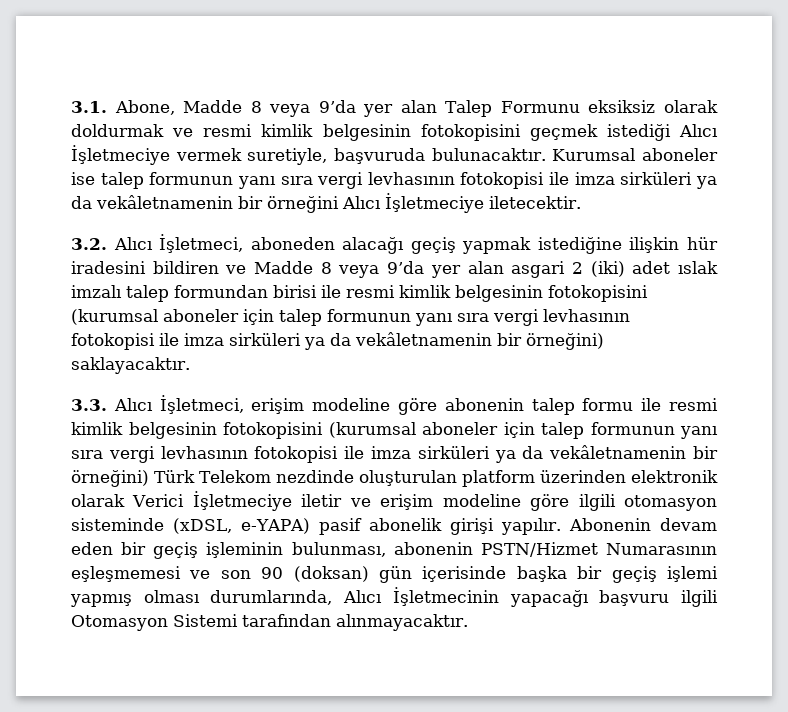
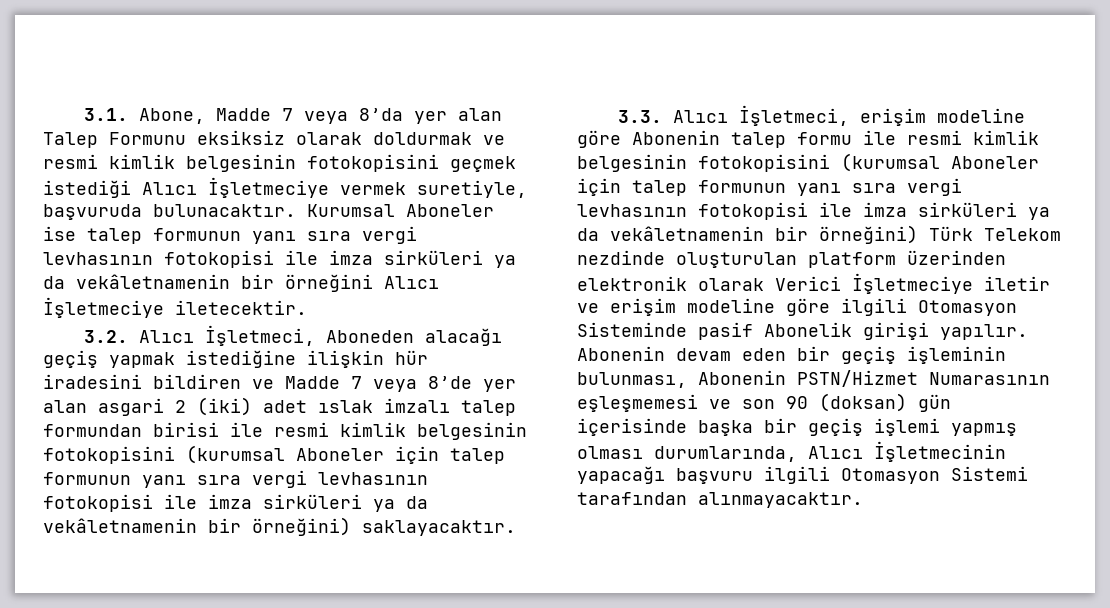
- 3.1. Abone, Madde 8 veya 9’da yer alan Talep Formunu eksiksiz olarak doldurmak ve resmi kimlik belgesinin fotokopisini geçmek istediği Alıcı İşletmeciye vermek suretiyle, başvuruda bulunacaktır.
+ 3.1. Abone, Madde 7 veya 8’da yer alan Talep Formunu eksiksiz olarak doldurmak ve resmi kimlik belgesinin fotokopisini geçmek istediği Alıcı İşletmeciye vermek suretiyle, başvuruda bulunacaktır.
- Kurumsal aboneler ise talep formunun yanı sıra vergi levhasının fotokopisi ile imza sirküleri ya da vekâletnamenin bir örneğini Alıcı İşletmeciye iletecektir.
+ Kurumsal Aboneler ise talep formunun yanı sıra vergi levhasının fotokopisi ile imza sirküleri ya da vekâletnamenin bir örneğini Alıcı İşletmeciye iletecektir.
- 3.2. Alıcı İşletmeci, aboneden alacağı geçiş yapmak istediğine ilişkin hür iradesini bildiren ve Madde 8 veya 9’da yer alan asgari 2 (iki) adet ıslak imzalı talep formundan birisi ile resmi kimlik belgesinin fotokopisini (kurumsal aboneler için talep formunun yanı sıra vergi levhasının fotokopisi ile imza sirküleri ya da vekâletnamenin bir örneğini) saklayacaktır.
+ 3.2. Alıcı İşletmeci, Aboneden alacağı geçiş yapmak istediğine ilişkin hür iradesini bildiren ve Madde 7 veya 8’de yer alan asgari 2 (iki) adet ıslak imzalı talep formundan birisi ile resmi kimlik belgesinin fotokopisini (kurumsal Aboneler için talep formunun yanı sıra vergi levhasının fotokopisi ile imza sirküleri ya da vekâletnamenin bir örneğini) saklayacaktır.
- 3.3. Alıcı İşletmeci, erişim modeline göre abonenin talep formu ile resmi kimlik belgesinin fotokopisini (kurumsal aboneler için talep formunun yanı sıra vergi levhasının fotokopisi ile imza sirküleri ya da vekâletnamenin bir örneğini) Türk Telekom nezdinde oluşturulan platform üzerinden elektronik olarak Verici İşletmeciye iletir ve erişim modeline göre ilgili otomasyon sisteminde (xDSL, e-YAPA) pasif abonelik girişi yapılır.
+ 3.3. Alıcı İşletmeci, erişim modeline göre Abonenin talep formu ile resmi kimlik belgesinin fotokopisini (kurumsal Aboneler için talep formunun yanı sıra vergi levhasının fotokopisi ile imza sirküleri ya da vekâletnamenin bir örneğini) Türk Telekom nezdinde oluşturulan platform üzerinden elektronik olarak Verici İşletmeciye iletir ve erişim modeline göre ilgili Otomasyon Sisteminde pasif Abonelik girişi yapılır.
- Abonenin devam eden bir geçiş işleminin bulunması, abonenin PSTN/Hizmet Numarasının eşleşmemesi ve son 90 (doksan) gün içerisinde başka bir geçiş işlemi yapmış olması durumlarında, Alıcı İşletmecinin yapacağı başvuru ilgili Otomasyon Sistemi tarafından alınmayacaktır.
+ Abonenin devam eden bir geçiş işleminin bulunması, Abonenin PSTN/Hizmet Numarasının eşleşmemesi ve son 90 (doksan) gün içerisinde başka bir geçiş işlemi yapmış olması durumlarında, Alıcı İşletmecinin yapacağı başvuru ilgili Otomasyon Sistemi tarafından alınmayacaktır.

